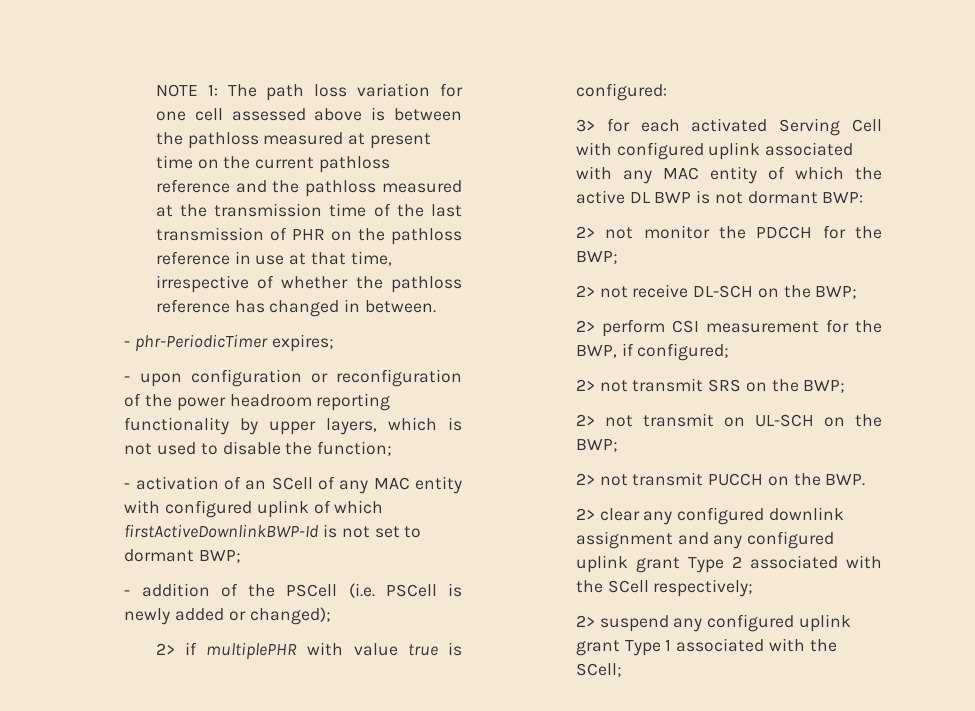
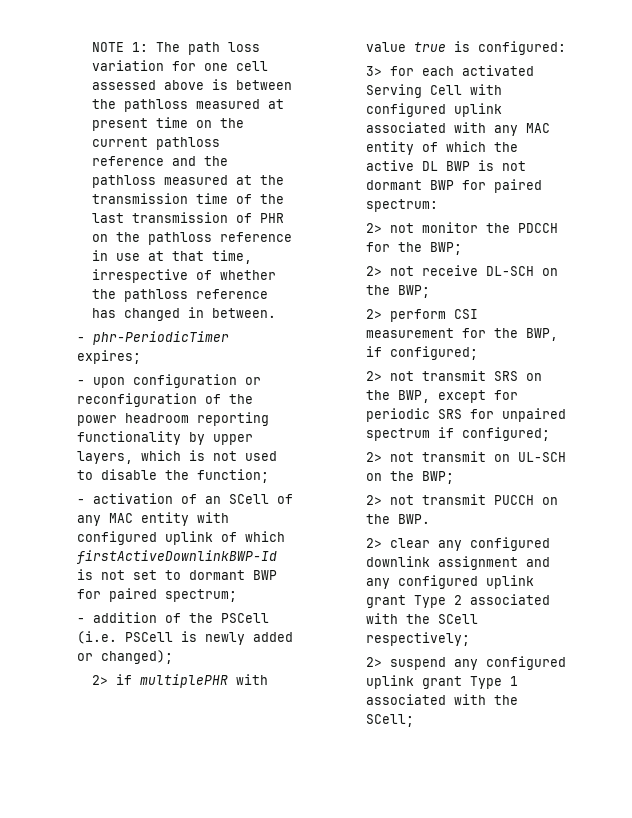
- - activation of an SCell of any MAC entity with configured uplink of which firstActiveDownlinkBWP-Id is not set to dormant BWP;
+ - activation of an SCell of any MAC entity with configured uplink of which firstActiveDownlinkBWP-Id is not set to dormant BWP for paired spectrum;
- 3> for each activated Serving Cell with configured uplink associated with any MAC entity of which the active DL BWP is not dormant BWP:
+ 3> for each activated Serving Cell with configured uplink associated with any MAC entity of which the active DL BWP is not dormant BWP for paired spectrum:
- 2> not transmit SRS on the BWP;
+ 2> not transmit SRS on the BWP, except for periodic SRS for unpaired spectrum if configured;

